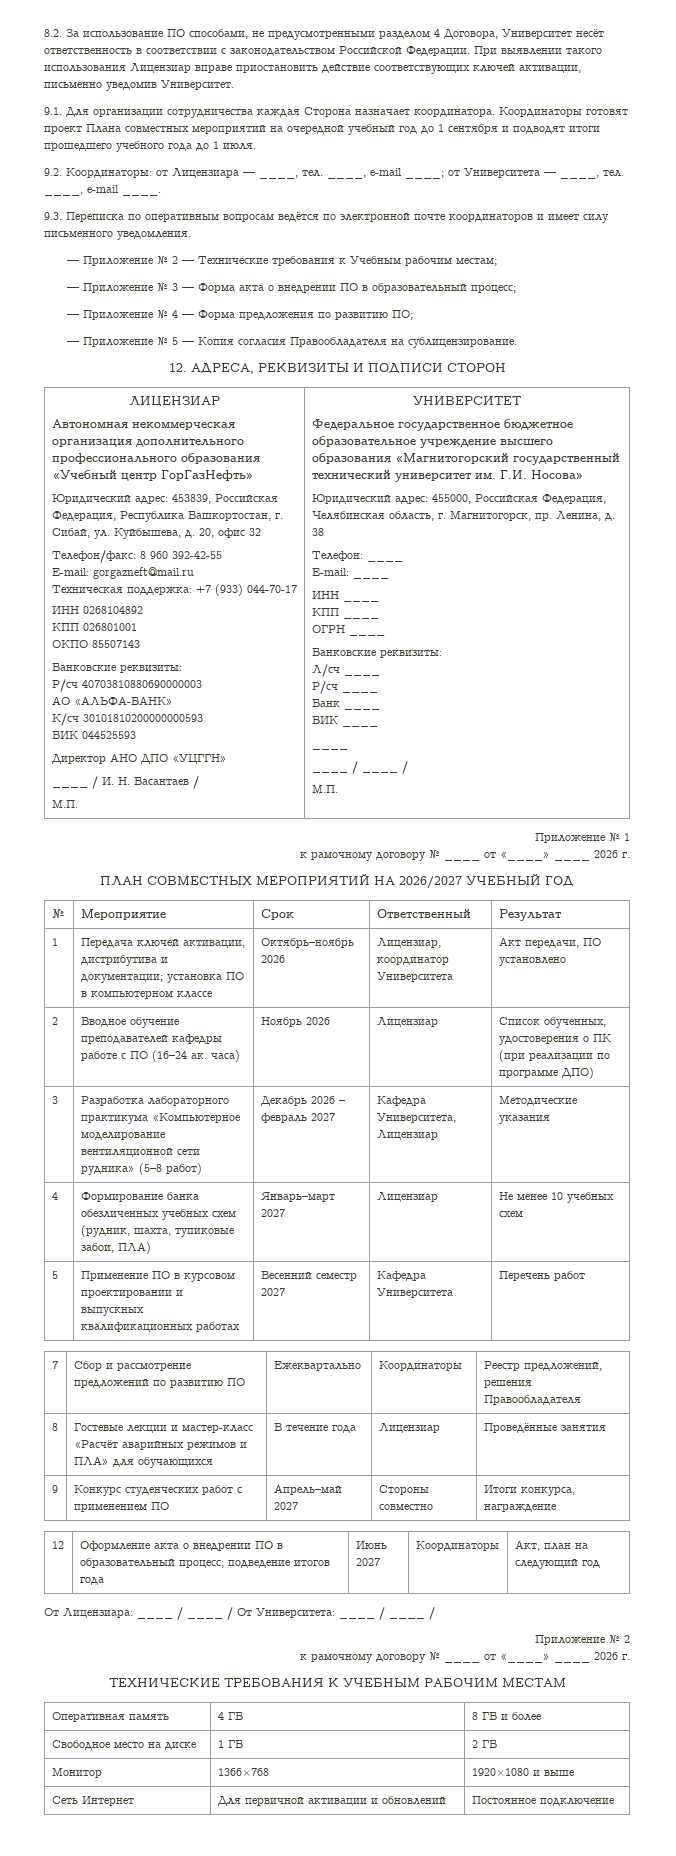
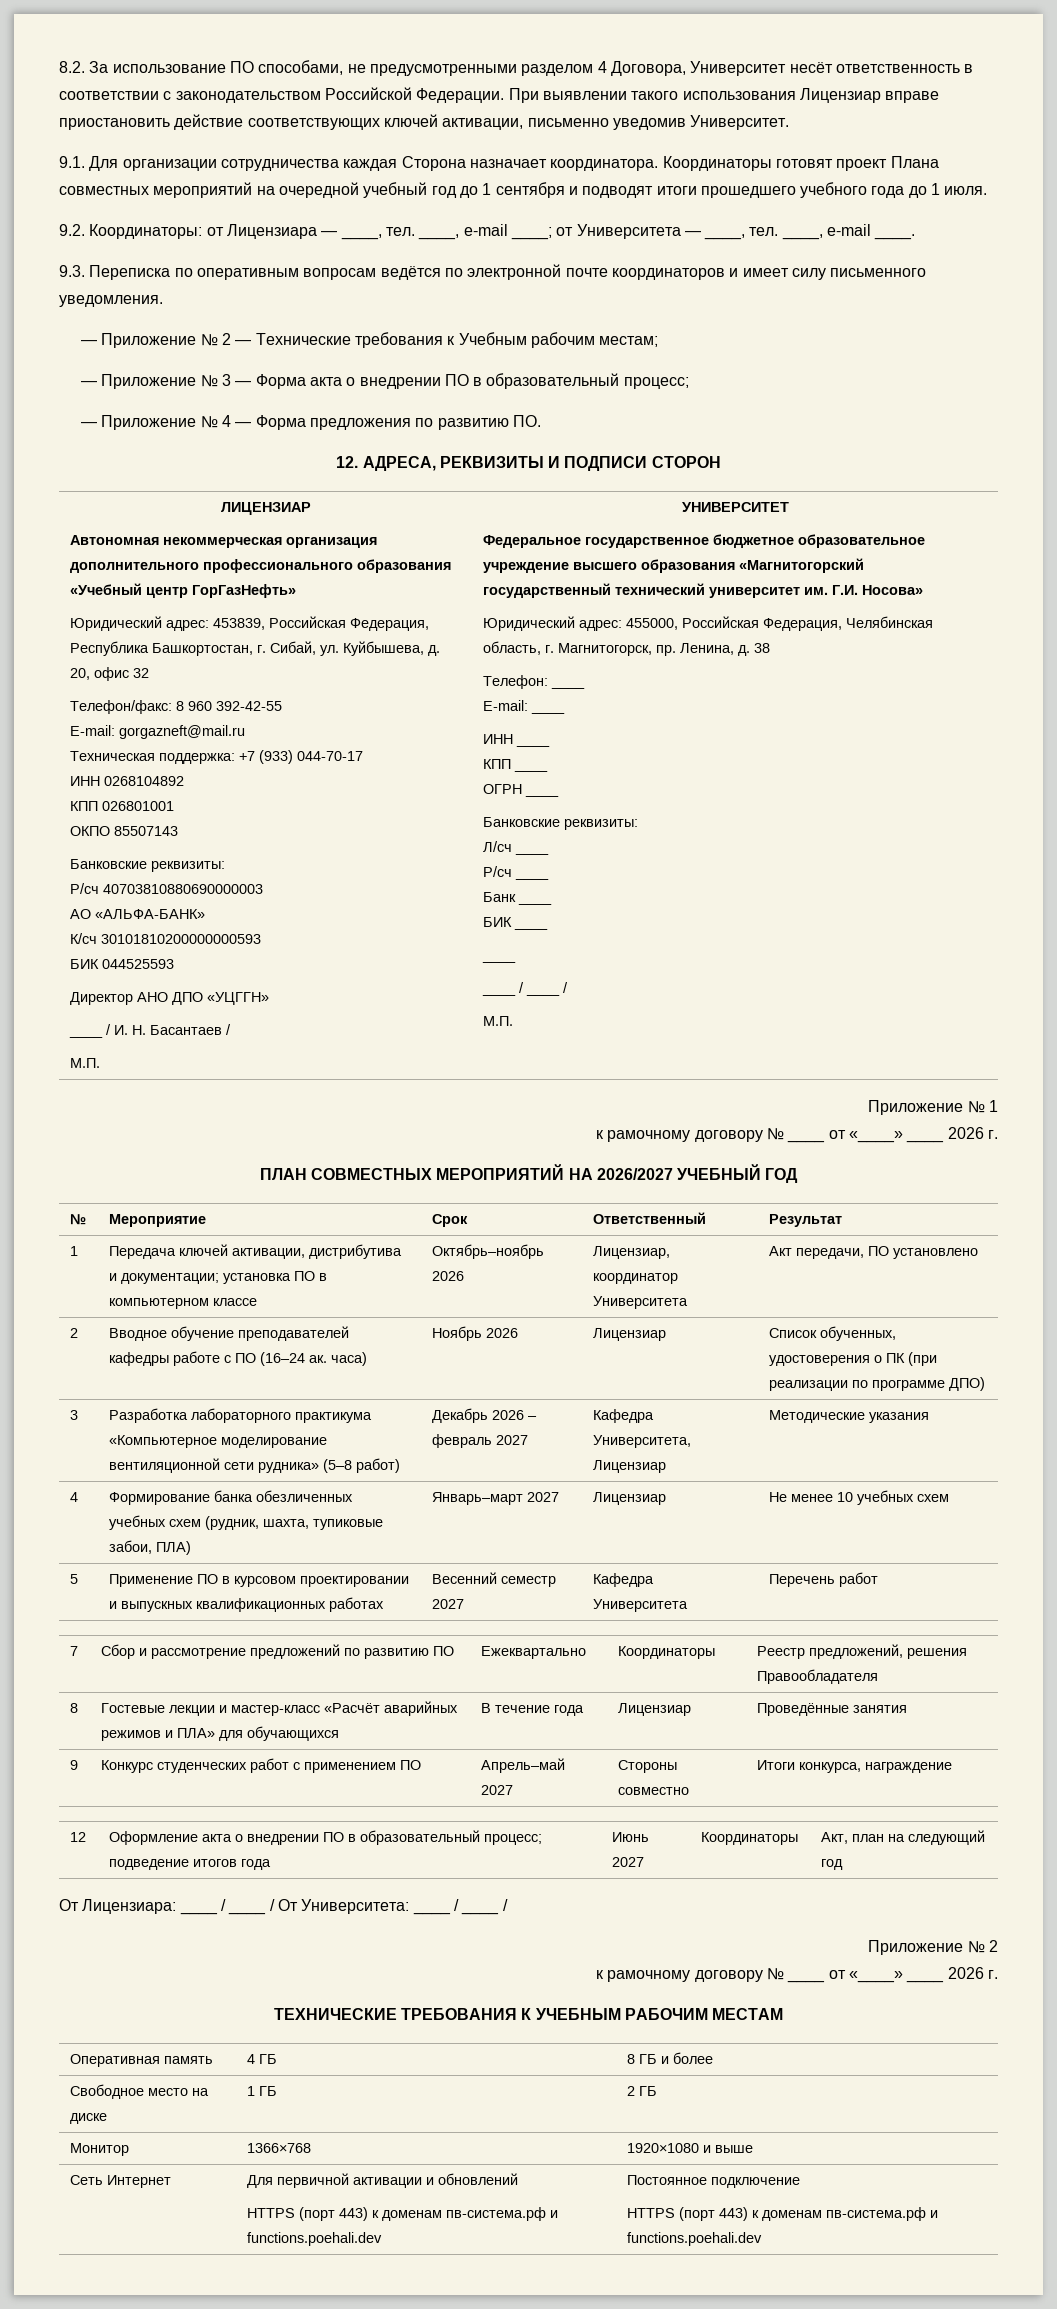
- — Приложение № 4 — Форма предложения по развитию ПО;
- — Приложение № 5 — Копия согласия Правообладателя на сублицензирование.
+ — Приложение № 4 — Форма предложения по развитию ПО.
- Сеть Интернет | Для первичной активации и обновлений | Постоянное подключение
+ Сеть Интернет | Для первичной активации и обновлений
+ HTTPS (порт 443) к доменам пв-система.рф и functions.poehali.dev | Постоянное подключение
+ HTTPS (порт 443) к доменам пв-система.рф и functions.poehali.dev

